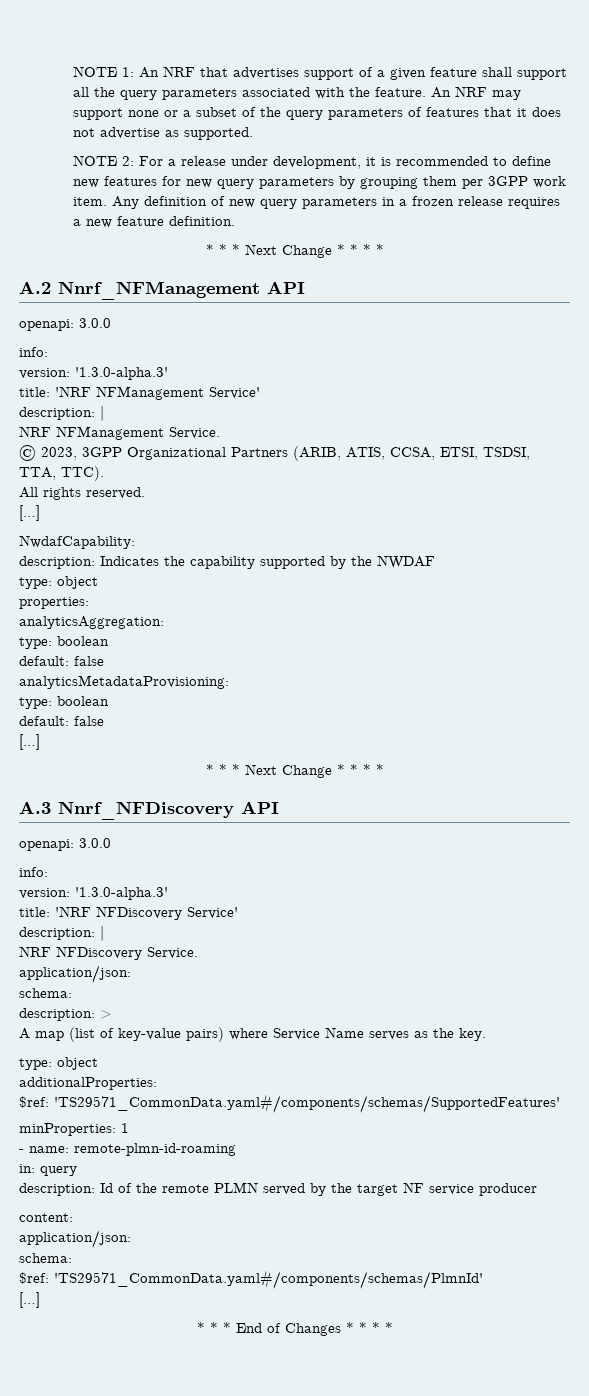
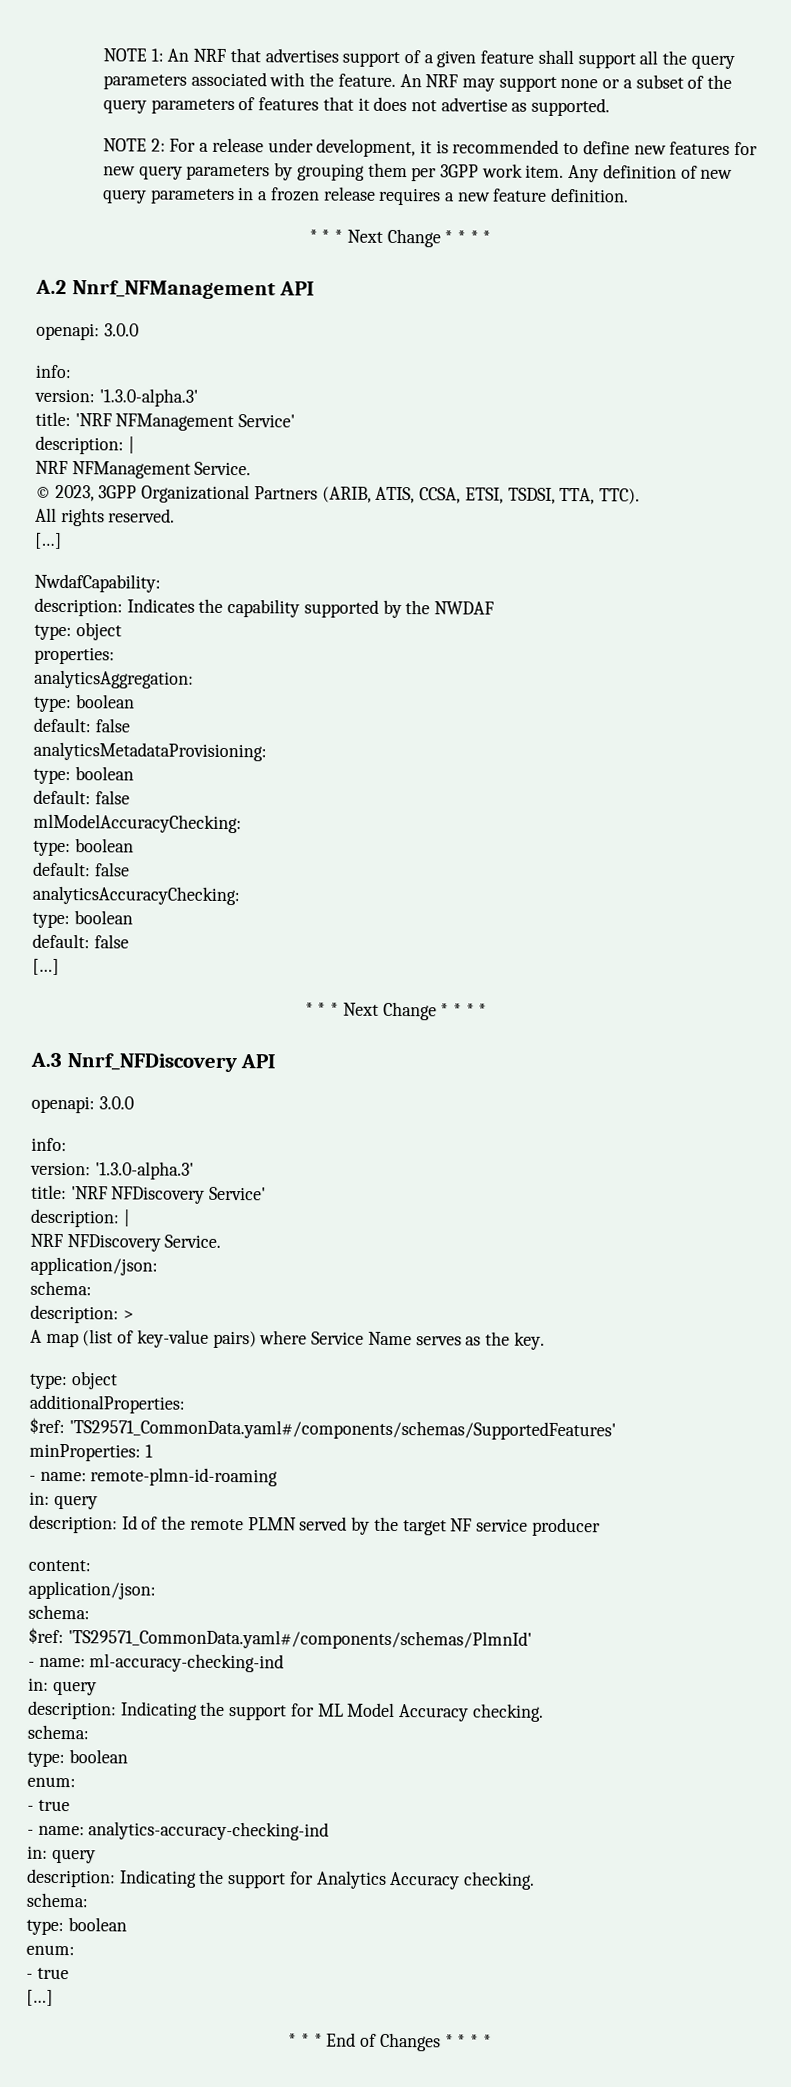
+ mlModelAccuracyChecking:
+ type: boolean
+ default: false
+ analyticsAccuracyChecking:
+ type: boolean
+ default: false
+ - name: ml-accuracy-checking-ind
+ in: query
+ description: Indicating the support for ML Model Accuracy checking.
+ schema:
+ type: boolean
+ enum:
+ - true
+ - name: analytics-accuracy-checking-ind
+ in: query
+ description: Indicating the support for Analytics Accuracy checking.
+ schema:
+ type: boolean
+ enum:
+ - true

